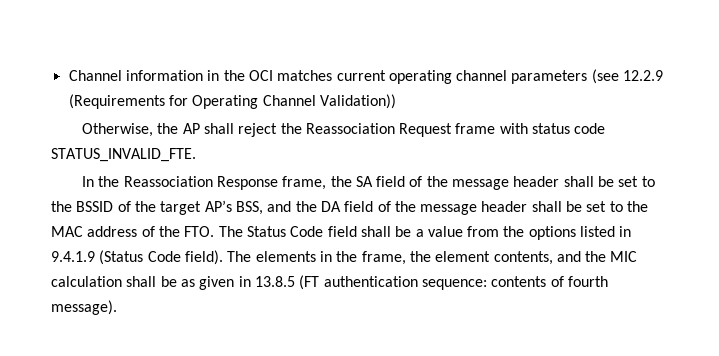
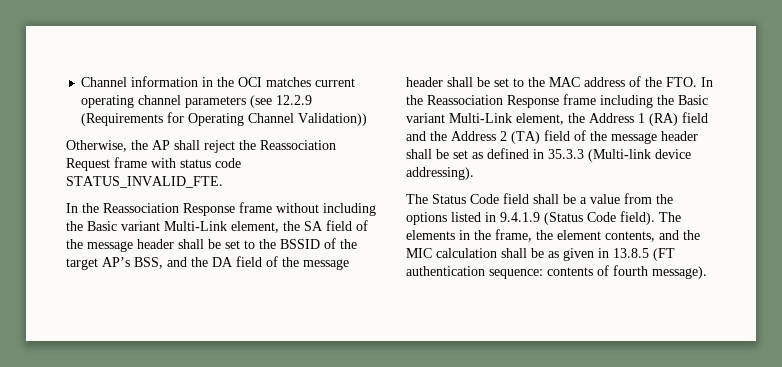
- In the Reassociation Response frame, the SA field of the message header shall be set to the BSSID of the target AP’s BSS, and the DA field of the message header shall be set to the MAC address of the FTO. The Status Code field shall be a value from the options listed in 9.4.1.9 (Status Code field).
+ In the Reassociation Response frame without including the Basic variant Multi-Link element, the SA field of the message header shall be set to the BSSID of the target AP’s BSS, and the DA field of the message header shall be set to the MAC address of the FTO. In the Reassociation Response frame including the Basic variant Multi-Link element, the Address 1 (RA) field and the Address 2 (TA) field of the message header shall be set as defined in 35.3.3 (Multi-link device addressing).
+ The Status Code field shall be a value from the options listed in 9.4.1.9 (Status Code field).

